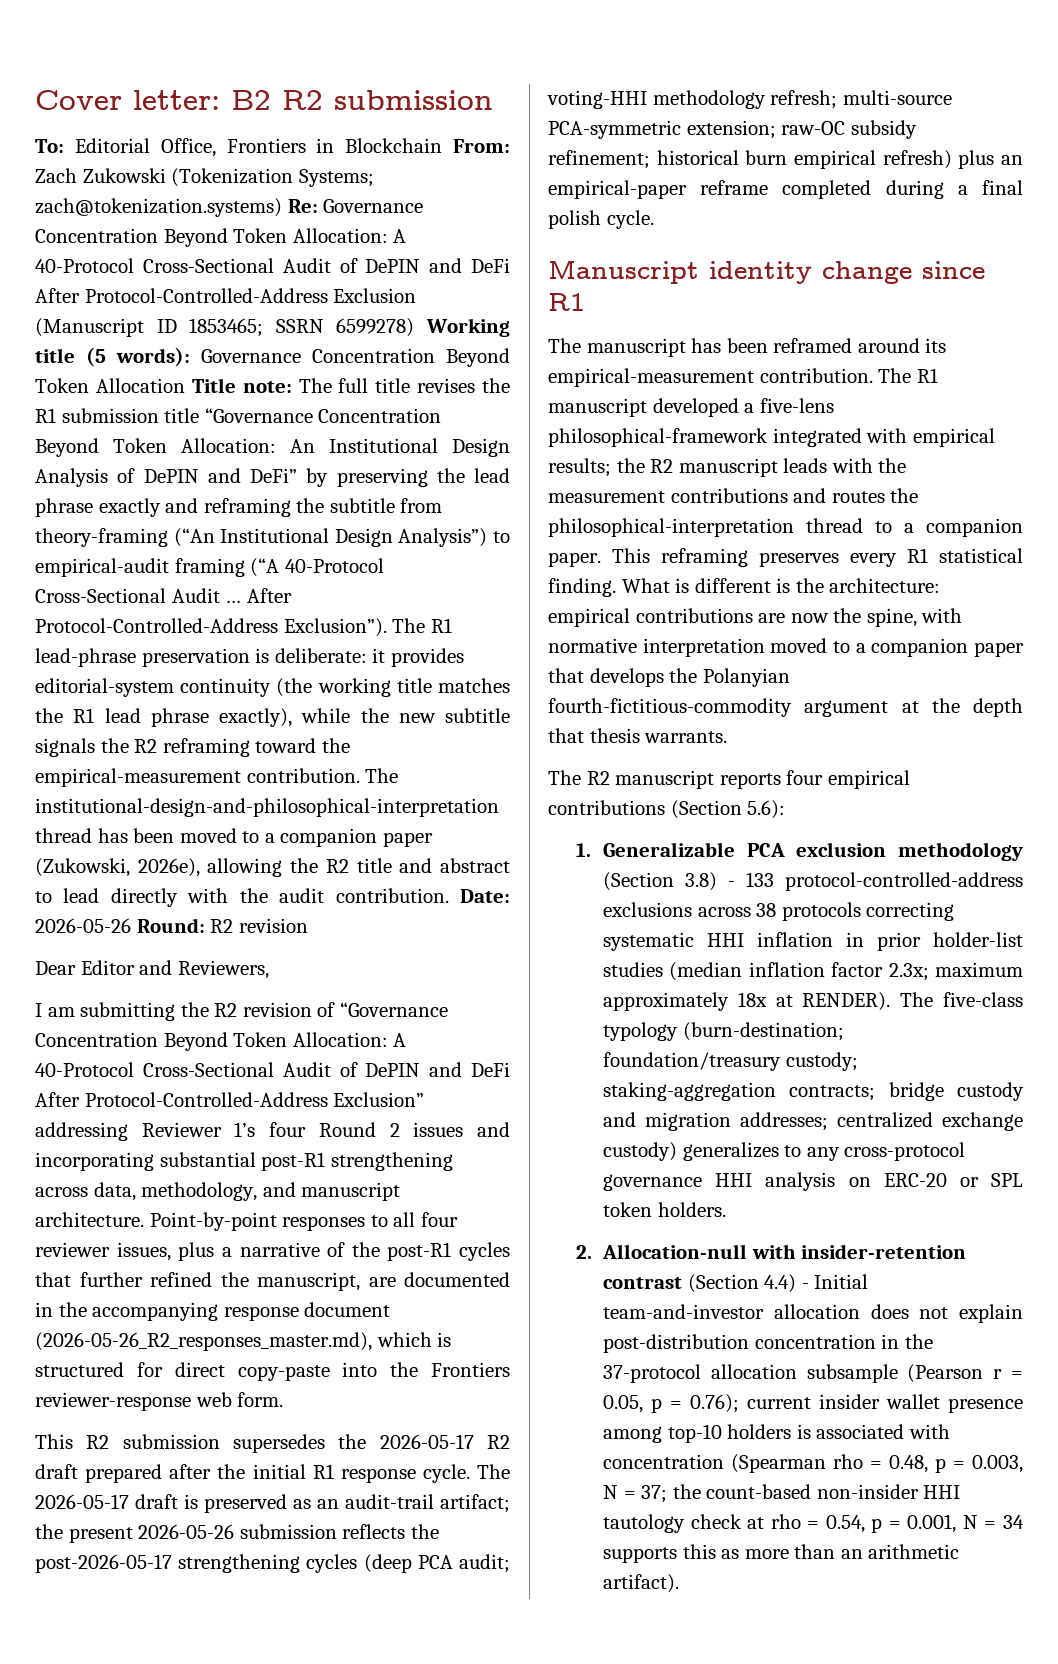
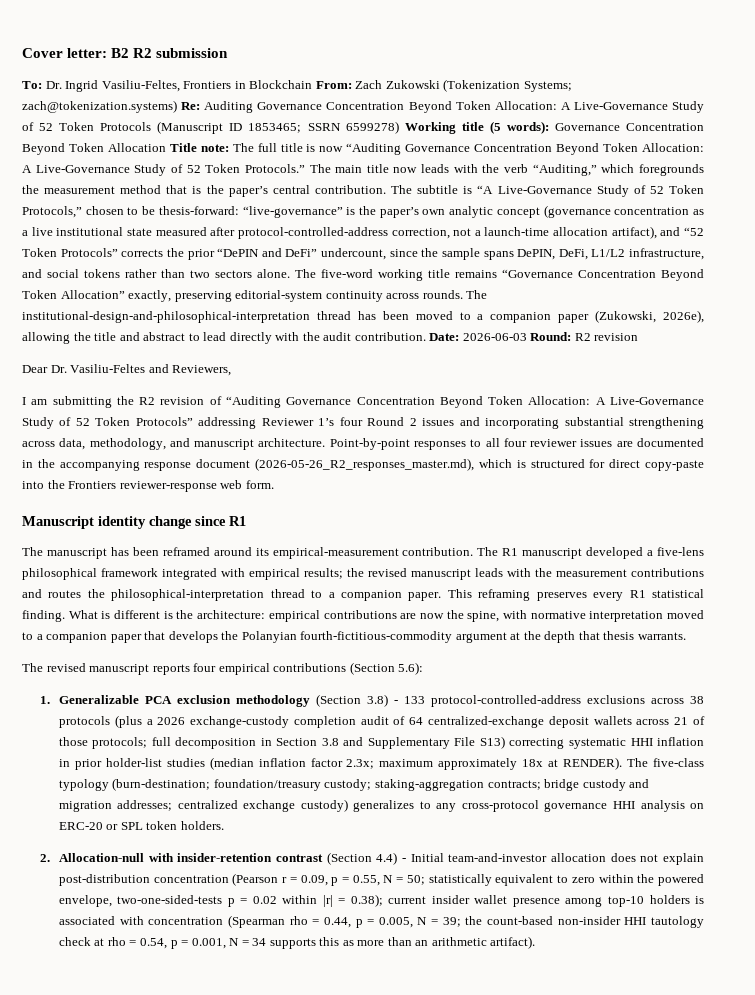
- To: Editorial Office, Frontiers in Blockchain From: Zach Zukowski (Tokenization Systems; zach@tokenization.systems) Re: Governance Concentration Beyond Token Allocation: A 40-Protocol Cross-Sectional Audit of DePIN and DeFi After Protocol-Controlled-Address Exclusion (Manuscript ID 1853465; SSRN 6599278) Working title (5 words): Governance Concentration Beyond Token Allocation Title note: The full title revises the R1 submission title “Governance Concentration Beyond Token Allocation: An Institutional Design Analysis of DePIN and DeFi” by preserving the lead phrase exactly and reframing the subtitle from theory-framing (“An Institutional Design Analysis”) to empirical-audit framing (“A 40-Protocol Cross-Sectional Audit … After Protocol-Controlled-Address Exclusion”). The R1 lead-phrase preservation is deliberate: it provides editorial-system continuity (the working title matches the R1 lead phrase exactly), while the new subtitle signals the R2 reframing toward the empirical-measurement contribution.
+ To: Dr. Ingrid Vasiliu-Feltes, Frontiers in Blockchain From: Zach Zukowski (Tokenization Systems; zach@tokenization.systems) Re: Auditing Governance Concentration Beyond Token Allocation: A Live-Governance Study of 52 Token Protocols (Manuscript ID 1853465; SSRN 6599278) Working title (5 words): Governance Concentration Beyond Token Allocation Title note: The full title is now “Auditing Governance Concentration Beyond Token Allocation: A Live-Governance Study of 52 Token Protocols.” The main title now leads with the verb “Auditing,” which foregrounds the measurement method that is the paper’s central contribution. The subtitle is “A Live-Governance Study of 52 Token Protocols,” chosen to be thesis-forward: “live-governance” is the paper’s own analytic concept (governance concentration as a live institutional state measured after protocol-controlled-address correction, not a launch-time allocation artifact), and “52 Token Protocols” corrects the prior “DePIN and DeFi” undercount, since the sample spans DePIN, DeFi, L1/L2 infrastructure, and social tokens rather than two sectors alone. The five-word working title remains “Governance Concentration Beyond Token Allocation” exactly, preserving editorial-system continuity across rounds.
- The institutional-design-and-philosophical-interpretation thread has been moved to a companion paper (Zukowski, 2026e), allowing the R2 title and abstract to lead directly with the audit contribution.
+ The institutional-design-and-philosophical-interpretation thread has been moved to a companion paper (Zukowski, 2026e), allowing the title and abstract to lead directly with the audit contribution.
- Date: 2026-05-26 Round: R2 revision
+ Date: 2026-06-03 Round: R2 revision
- Dear Editor and Reviewers,
+ Dear Dr. Vasiliu-Feltes and Reviewers,
- I am submitting the R2 revision of “Governance Concentration Beyond Token Allocation: A 40-Protocol Cross-Sectional Audit of DePIN and DeFi After Protocol-Controlled-Address Exclusion” addressing Reviewer 1’s four Round 2 issues and incorporating substantial post-R1 strengthening across data, methodology, and manuscript architecture.
+ I am submitting the R2 revision of “Auditing Governance Concentration Beyond Token Allocation: A Live-Governance Study of 52 Token Protocols” addressing Reviewer 1’s four Round 2 issues and incorporating substantial strengthening across data, methodology, and manuscript architecture.
- Point-by-point responses to all four reviewer issues, plus a narrative of the post-R1 cycles that further refined the manuscript, are documented in the accompanying response document (2026-05-26_R2_responses_master.md), which is structured for direct copy-paste into the Frontiers reviewer-response web form.
+ Point-by-point responses to all four reviewer issues are documented in the accompanying response document (2026-05-26_R2_responses_master.md), which is structured for direct copy-paste into the Frontiers reviewer-response web form.
- This R2 submission supersedes the 2026-05-17 R2 draft prepared after the initial R1 response cycle. The 2026-05-17 draft is preserved as an audit-trail artifact; the present 2026-05-26 submission reflects the post-2026-05-17 strengthening cycles (deep PCA audit; voting-HHI methodology refresh; multi-source PCA-symmetric extension; raw-OC subsidy refinement; historical burn empirical refresh) plus an empirical-paper reframe completed during a final polish cycle.
- The R1 manuscript developed a five-lens philosophical-framework integrated with empirical results; the R2 manuscript leads with the measurement contributions and routes the philosophical-interpretation thread to a companion paper.
+ The R1 manuscript developed a five-lens philosophical framework integrated with empirical results; the revised manuscript leads with the measurement contributions and routes the philosophical-interpretation thread to a companion paper.
- The R2 manuscript reports four empirical contributions (Section 5.6):
+ The revised manuscript reports four empirical contributions (Section 5.6):
- 1. Generalizable PCA exclusion methodology (Section 3.8) - 133 protocol-controlled-address exclusions across 38 protocols correcting systematic HHI inflation in prior holder-list studies (median inflation factor 2.3x; maximum approximately 18x at RENDER).
+ 1. Generalizable PCA exclusion methodology (Section 3.8) - 133 protocol-controlled-address exclusions across 38 protocols (plus a 2026 exchange-custody completion audit of 64 centralized-exchange deposit wallets across 21 of those protocols; full decomposition in Section 3.8 and Supplementary File S13) correcting systematic HHI inflation in prior holder-list studies (median inflation factor 2.3x; maximum approximately 18x at RENDER).
- 2. Allocation-null with insider-retention contrast (Section 4.4) - Initial team-and-investor allocation does not explain post-distribution concentration in the 37-protocol allocation subsample (Pearson r = 0.05, p = 0.76); current insider wallet presence among top-10 holders is associated with concentration (Spearman rho = 0.48, p = 0.003, N = 37; the count-based non-insider HHI tautology check at rho = 0.54, p = 0.001, N = 34 supports this as more than an arithmetic artifact).
+ 2. Allocation-null with insider-retention contrast (Section 4.4) - Initial team-and-investor allocation does not explain post-distribution concentration (Pearson r = 0.09, p = 0.55, N = 50; statistically equivalent to zero within the powered envelope, two-one-sided-tests p = 0.02 within |r| = 0.38); current insider wallet presence among top-10 holders is associated with concentration (Spearman rho = 0.44, p = 0.005, N = 39; the count-based non-insider HHI tautology check at rho = 0.54, p = 0.001, N = 34 supports this as more than an arithmetic artifact).

